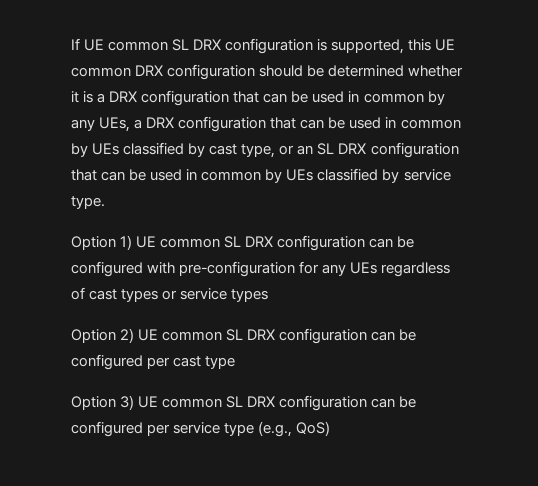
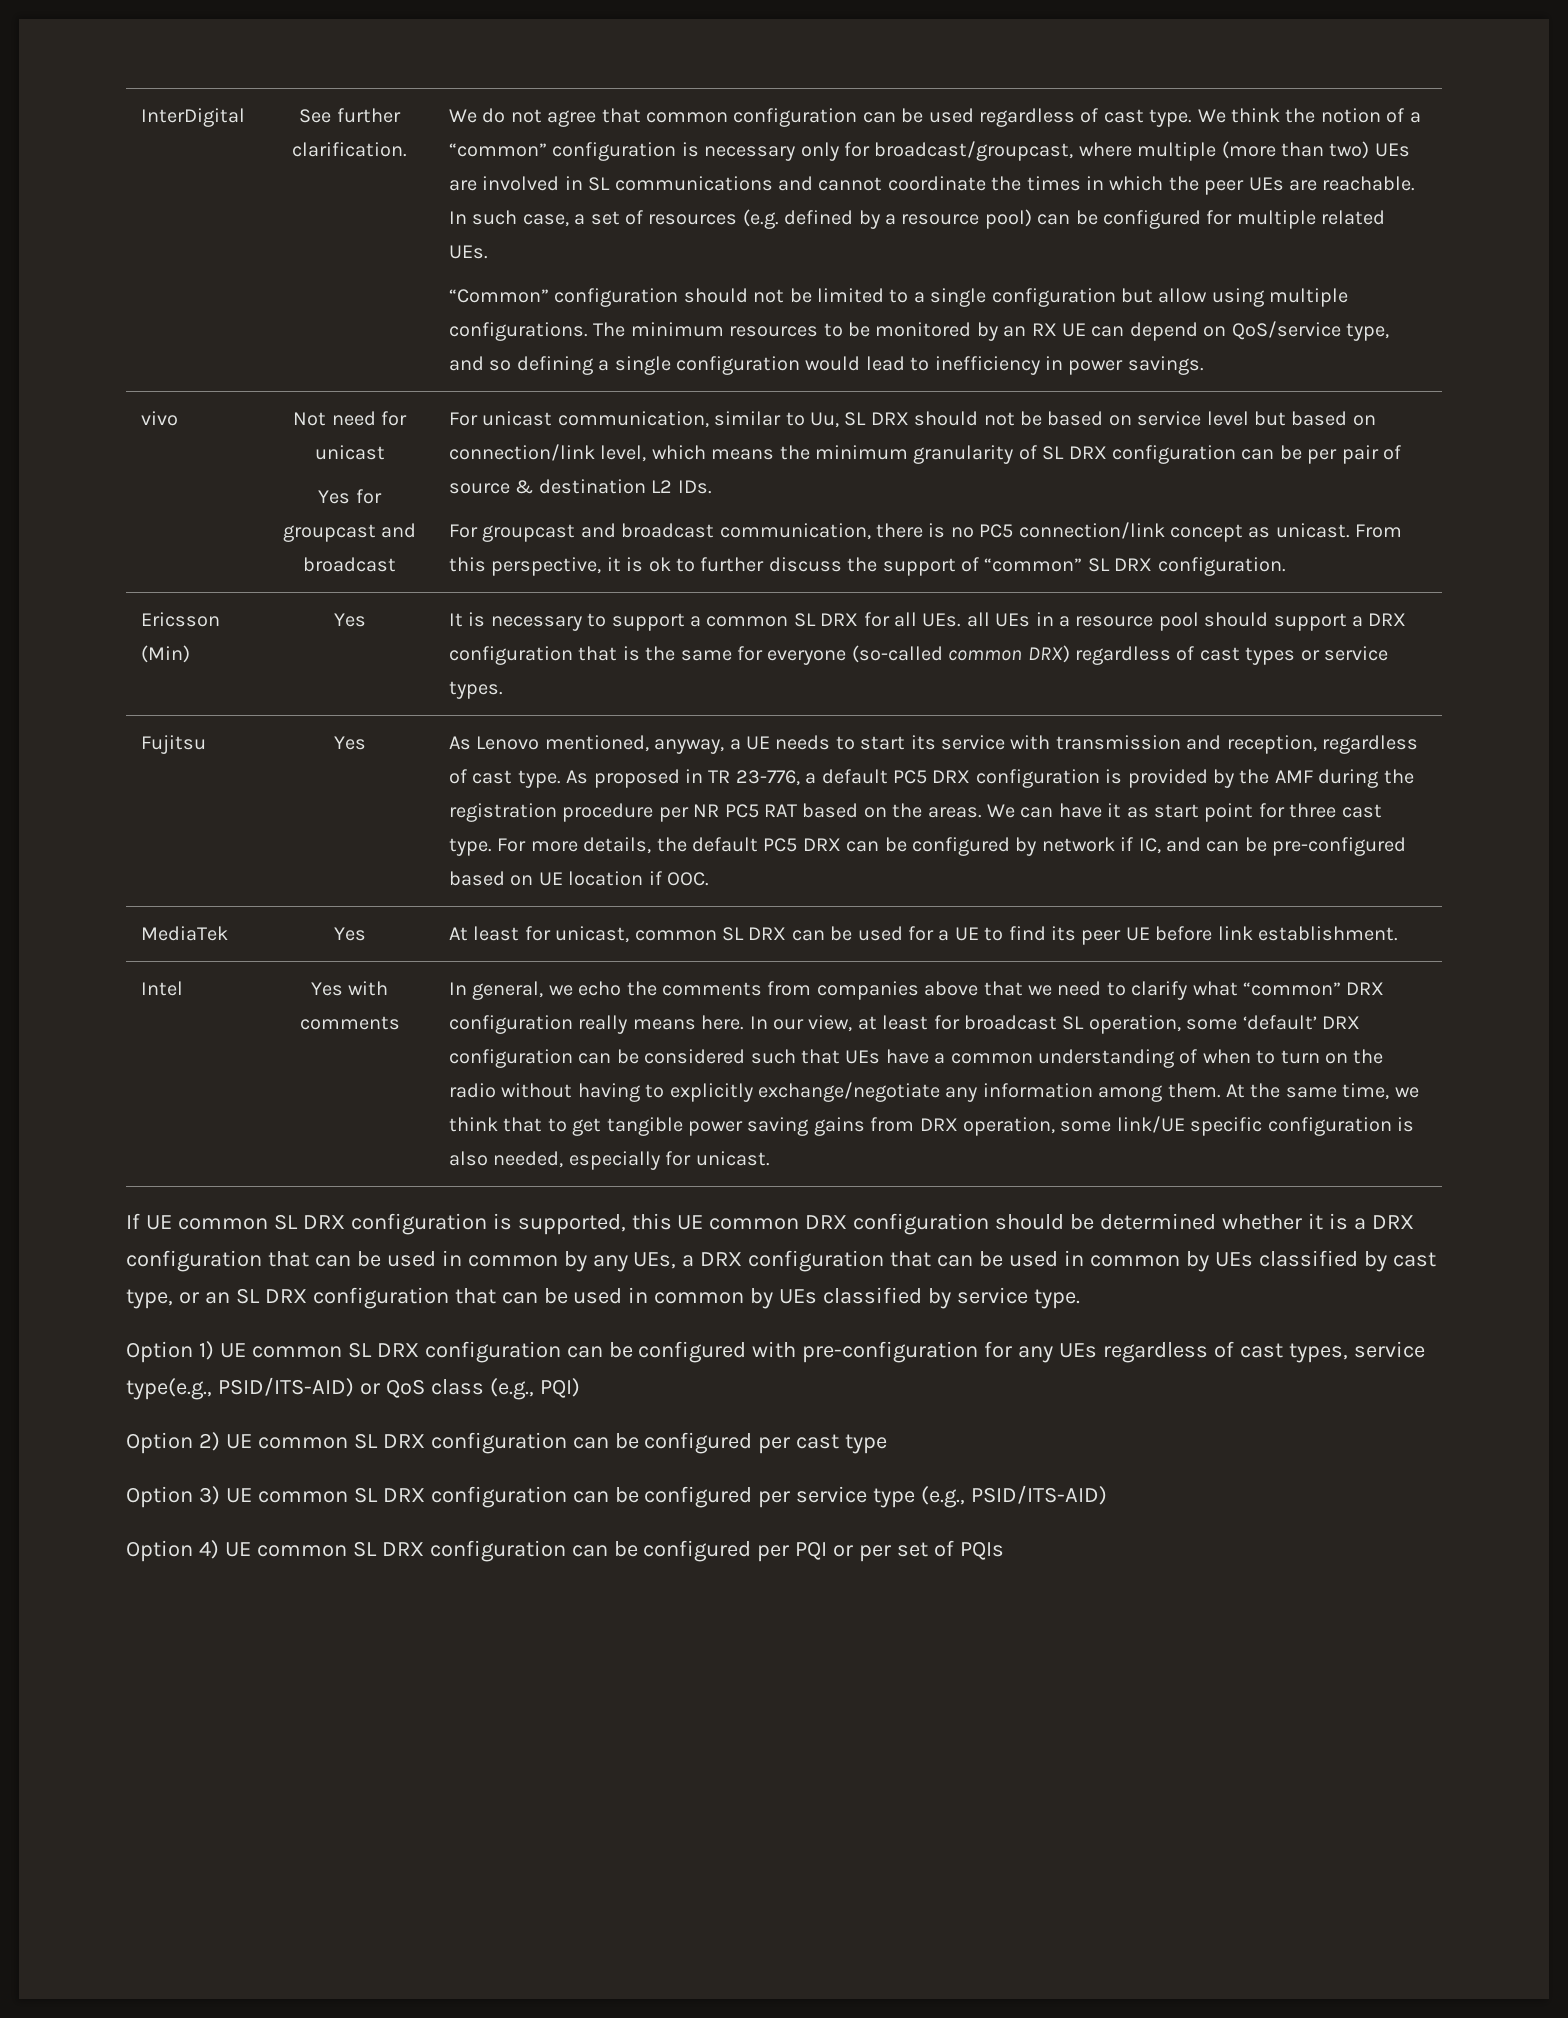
+ InterDigital | See further clarification. | We do not agree that common configuration can be used regardless of cast type. We think the notion of a “common” configuration is necessary only for broadcast/groupcast, where multiple (more than two) UEs are involved in SL communications and cannot coordinate the times in which the peer UEs are reachable. In such case, a set of resources (e.g. defined by a resource pool) can be configured for multiple related UEs.
+ “Common” configuration should not be limited to a single configuration but allow using multiple configurations. The minimum resources to be monitored by an RX UE can depend on QoS/service type, and so defining a single configuration would lead to inefficiency in power savings.
+ vivo | Not need for unicast
+ Yes for groupcast and broadcast | For unicast communication, similar to Uu, SL DRX should not be based on service level but based on connection/link level, which means the minimum granularity of SL DRX configuration can be per pair of source & destination L2 IDs.
+ For groupcast and broadcast communication, there is no PC5 connection/link concept as unicast. From this perspective, it is ok to further discuss the support of “common” SL DRX configuration.
+ Ericsson (Min) | Yes | It is necessary to support a common SL DRX for all UEs. all UEs in a resource pool should support a DRX configuration that is the same for everyone (so-called common DRX) regardless of cast types or service types.
+ Fujitsu | Yes | As Lenovo mentioned, anyway, a UE needs to start its service with transmission and reception, regardless of cast type. As proposed in TR 23-776, a default PC5 DRX configuration is provided by the AMF during the registration procedure per NR PC5 RAT based on the areas. We can have it as start point for three cast type. For more details, the default PC5 DRX can be configured by network if IC, and can be pre-configured based on UE location if OOC.
+ MediaTek | Yes | At least for unicast, common SL DRX can be used for a UE to find its peer UE before link establishment.
+ Intel | Yes with comments | In general, we echo the comments from companies above that we need to clarify what “common” DRX configuration really means here. In our view, at least for broadcast SL operation, some ‘default’ DRX configuration can be considered such that UEs have a common understanding of when to turn on the radio without having to explicitly exchange/negotiate any information among them. At the same time, we think that to get tangible power saving gains from DRX operation, some link/UE specific configuration is also needed, especially for unicast.
- Option 1) UE common SL DRX configuration can be configured with pre-configuration for any UEs regardless of cast types or service types
+ Option 1) UE common SL DRX configuration can be configured with pre-configuration for any UEs regardless of cast types, service type(e.g., PSID/ITS-AID) or QoS class (e.g., PQI)
- Option 3) UE common SL DRX configuration can be configured per service type (e.g., QoS)
+ Option 3) UE common SL DRX configuration can be configured per service type (e.g., PSID/ITS-AID)
+ Option 4) UE common SL DRX configuration can be configured per PQI or per set of PQIs

